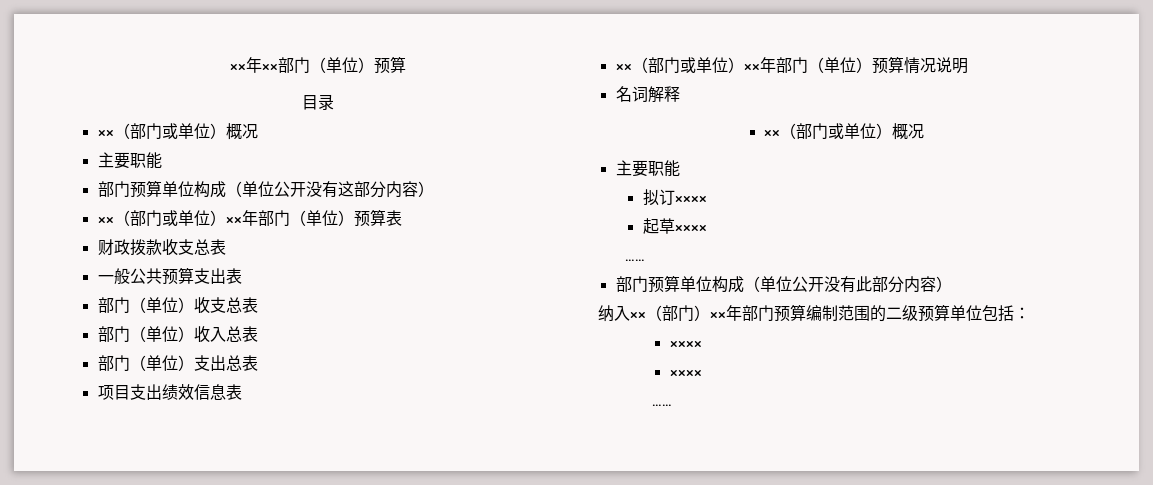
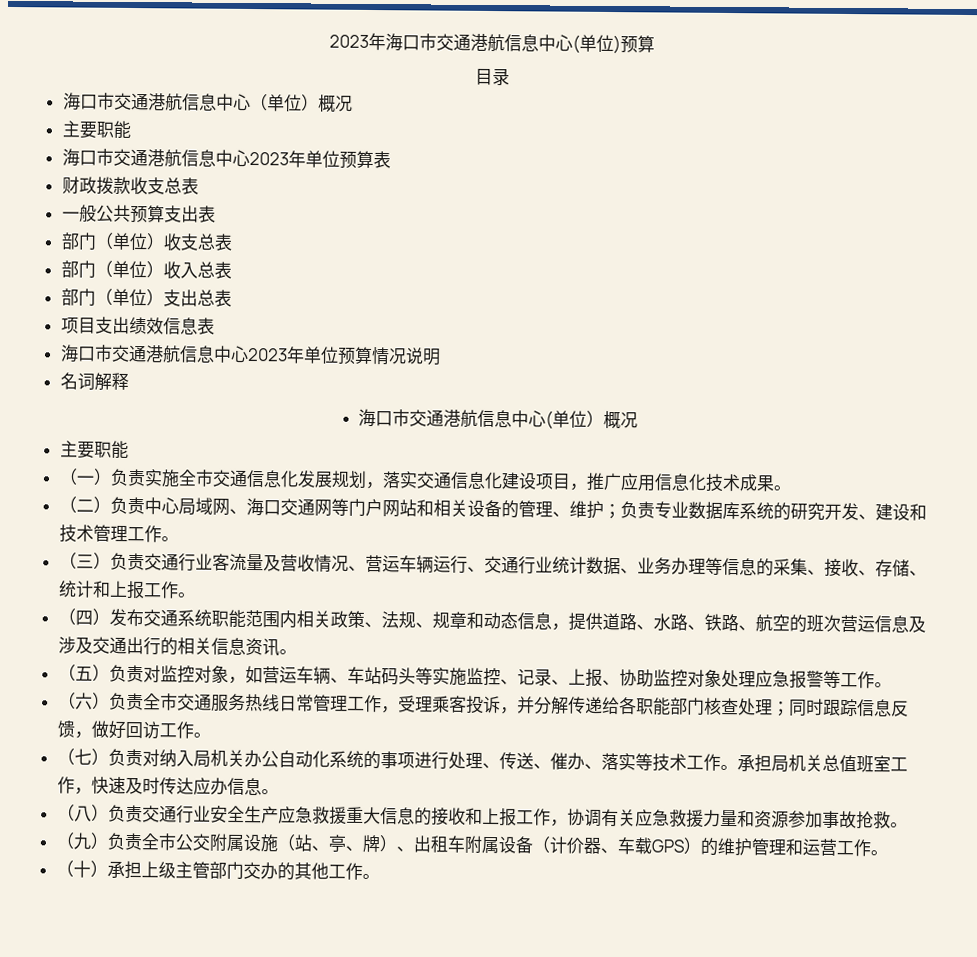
- ××年××部门（单位）预算
+ 2023年海口市交通港航信息中心(单位)预算
  目录
- ××（部门或单位）概况
+ 海口市交通港航信息中心（单位）概况
  主要职能
- 部门预算单位构成（单位公开没有这部分内容）
- ××（部门或单位）××年部门（单位）预算表
+ 海口市交通港航信息中心2023年单位预算表
- ××（部门或单位）××年部门（单位）预算情况说明
+ 海口市交通港航信息中心2023年单位预算情况说明
  名词解释
- ××（部门或单位）概况
+ 海口市交通港航信息中心(单位）概况
  主要职能
- 拟订××××
- 起草××××
- ……
- 部门预算单位构成（单位公开没有此部分内容）
- 纳入××（部门）××年部门预算编制范围的二级预算单位包括：
- ××××
- ××××
- ……
+ （一）负责实施全市交通信息化发展规划，落实交通信息化建设项目，推广应用信息化技术成果。
+ （二）负责中心局域网、海口交通网等门户网站和相关设备的管理、维护；负责专业数据库系统的研究开发、建设和技术管理工作。
+ （三）负责交通行业客流量及营收情况、营运车辆运行、交通行业统计数据、业务办理等信息的采集、接收、存储、统计和上报工作。
+ （四）发布交通系统职能范围内相关政策、法规、规章和动态信息，提供道路、水路、铁路、航空的班次营运信息及涉及交通出行的相关信息资讯。
+ （五）负责对监控对象，如营运车辆、车站码头等实施监控、记录、上报、协助监控对象处理应急报警等工作。
+ （六）负责全市交通服务热线日常管理工作，受理乘客投诉，并分解传递给各职能部门核查处理；同时跟踪信息反馈，做好回访工作。
+ （七）负责对纳入局机关办公自动化系统的事项进行处理、传送、催办、落实等技术工作。承担局机关总值班室工作，快速及时传达应办信息。
+ （八）负责交通行业安全生产应急救援重大信息的接收和上报工作，协调有关应急救援力量和资源参加事故抢救。
+ （九）负责全市公交附属设施（站、亭、牌）、出租车附属设备（计价器、车载GPS）的维护管理和运营工作。
+ （十）承担上级主管部门交办的其他工作。

